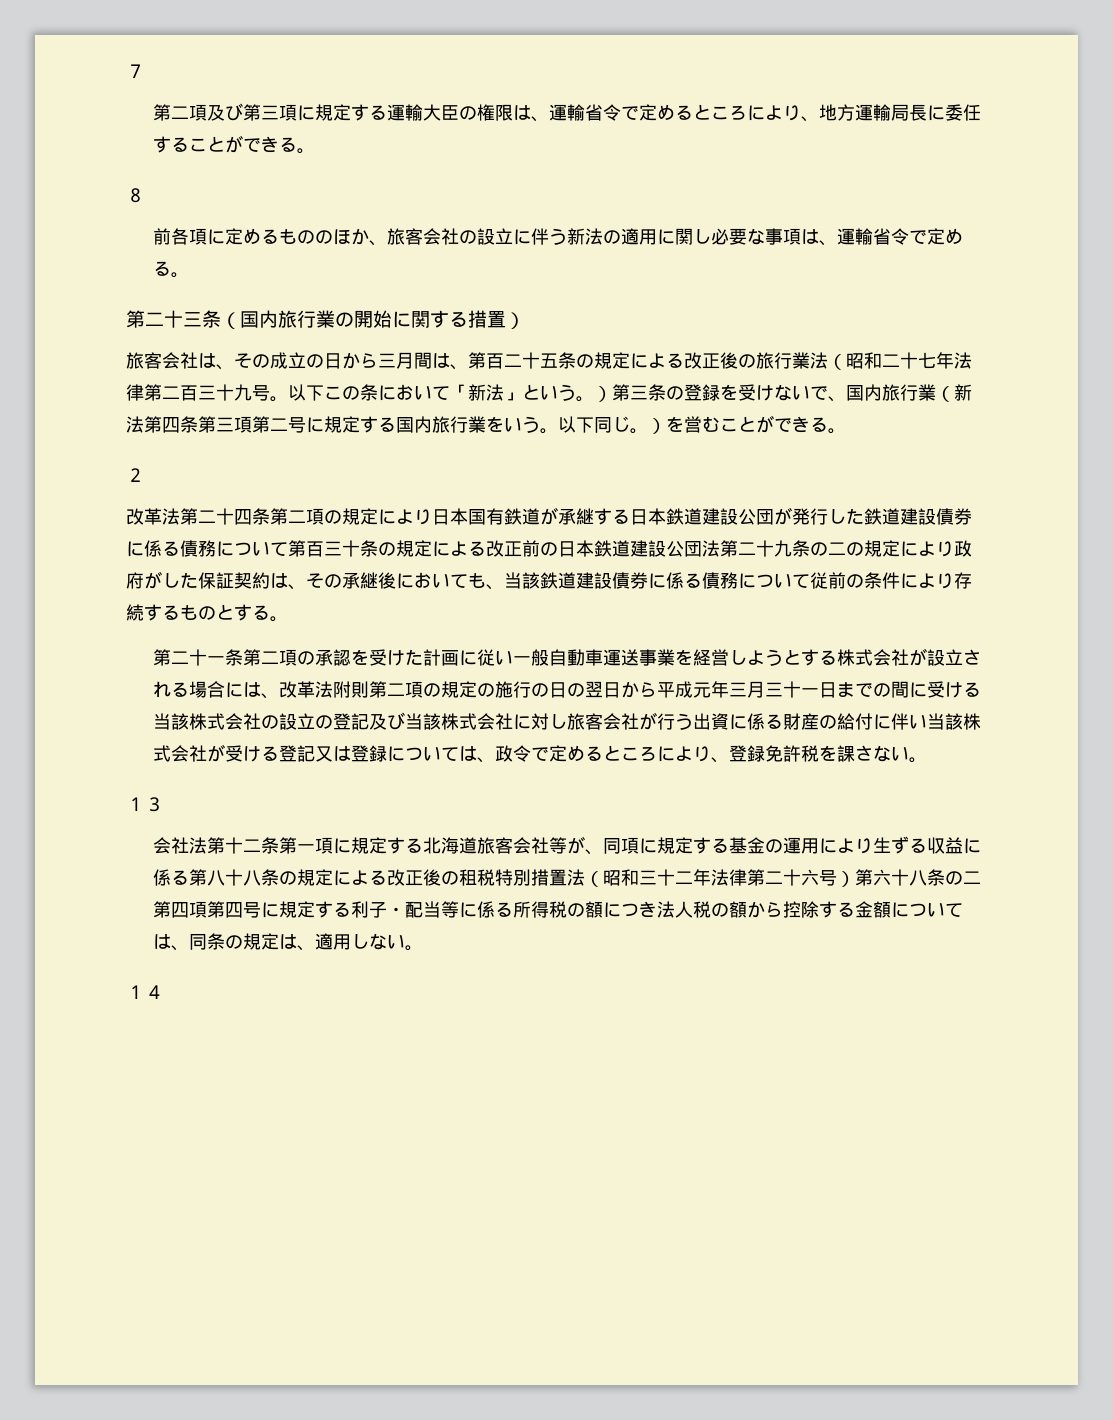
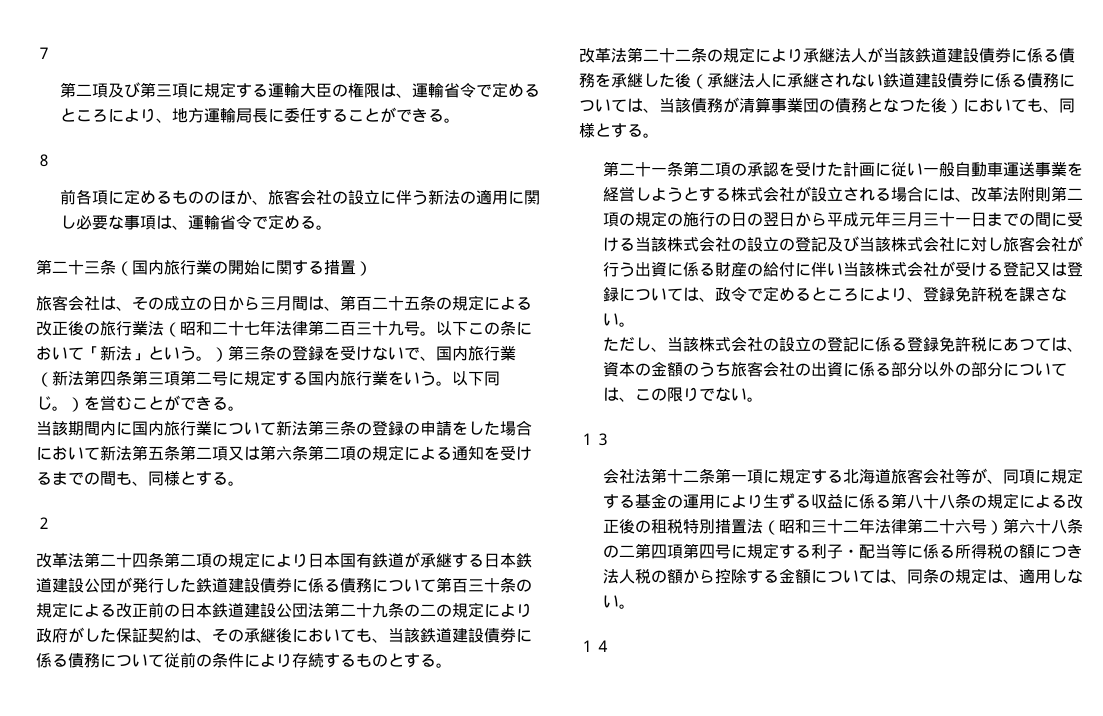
+ 当該期間内に国内旅行業について新法第三条の登録の申請をした場合において新法第五条第二項又は第六条第二項の規定による通知を受けるまでの間も、同様とする。
+ 改革法第二十二条の規定により承継法人が当該鉄道建設債券に係る債務を承継した後（承継法人に承継されない鉄道建設債券に係る債務については、当該債務が清算事業団の債務となつた後）においても、同様とする。
+ ただし、当該株式会社の設立の登記に係る登録免許税にあつては、資本の金額のうち旅客会社の出資に係る部分以外の部分については、この限りでない。

